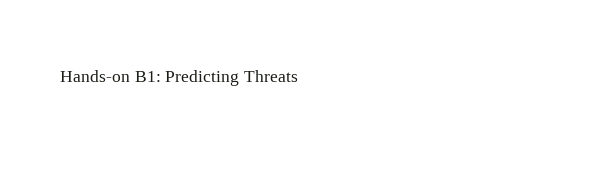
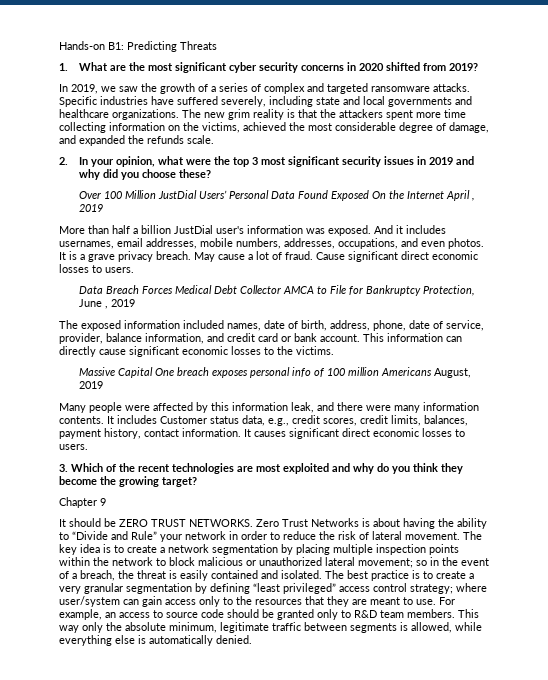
+ 1. What are the most significant cyber security concerns in 2020 shifted from 2019?
+ In 2019, we saw the growth of a series of complex and targeted ransomware attacks. Specific industries have suffered severely, including state and local governments and healthcare organizations. The new grim reality is that the attackers spent more time collecting information on the victims, achieved the most considerable degree of damage, and expanded the refunds scale.
+ 2. In your opinion, what were the top 3 most significant security issues in 2019 and why did you choose these?
+ Over 100 Million JustDial Users’ Personal Data Found Exposed On the Internet April , 2019
+ More than half a billion JustDial user's information was exposed. And it includes usernames, email addresses, mobile numbers, addresses, occupations, and even photos. It is a grave privacy breach. May cause a lot of fraud. Cause significant direct economic losses to users.
+ Data Breach Forces Medical Debt Collector AMCA to File for Bankruptcy Protection, June , 2019
+ The exposed information included names, date of birth, address, phone, date of service, provider, balance information, and credit card or bank account. This information can directly cause significant economic losses to the victims.
+ Massive Capital One breach exposes personal info of 100 million Americans August, 2019
+ Many people were affected by this information leak, and there were many information contents. It includes Customer status data, e.g., credit scores, credit limits, balances, payment history, contact information. It causes significant direct economic losses to users.
+ 3. Which of the recent technologies are most exploited and why do you think they become the growing target?
+ Chapter 9
+ It should be ZERO TRUST NETWORKS. Zero Trust Networks is about having the ability to “Divide and Rule” your network in order to reduce the risk of lateral movement. The key idea is to create a network segmentation by placing multiple inspection points within the network to block malicious or unauthorized lateral movement; so in the event of a breach, the threat is easily contained and isolated. The best practice is to create a very granular segmentation by defining “least privileged” access control strategy; where user/system can gain access only to the resources that they are meant to use. For example, an access to source code should be granted only to R&D team members. This way only the absolute minimum, legitimate traffic between segments is allowed, while everything else is automatically denied.

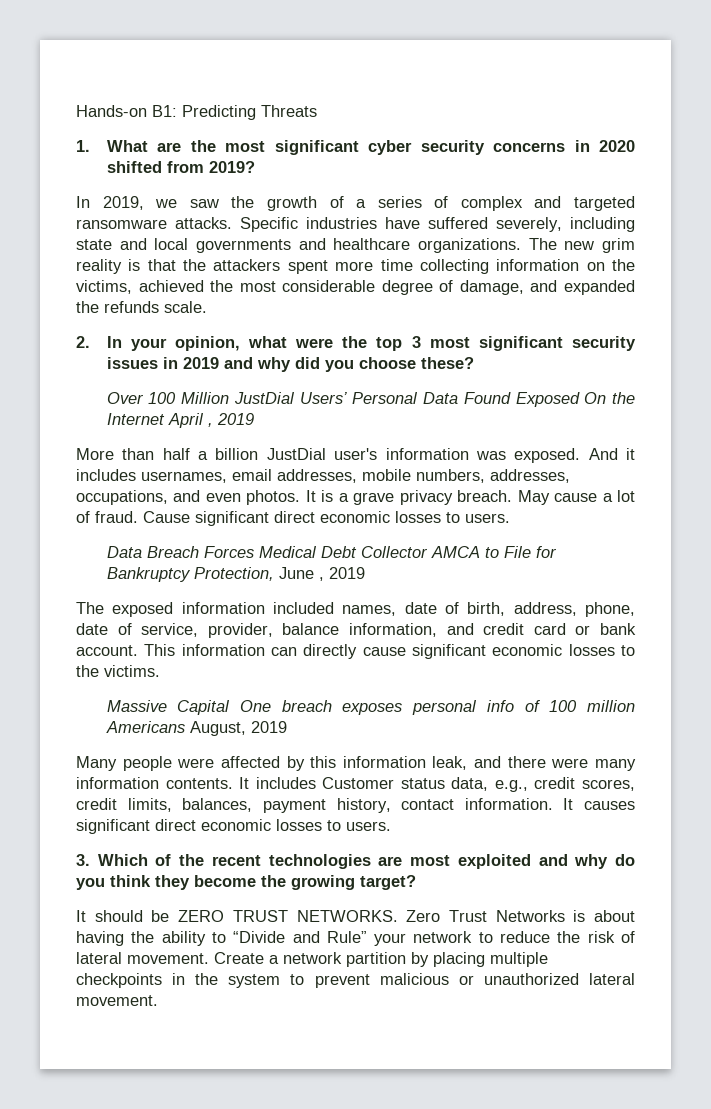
- Chapter 9
- Zero Trust Networks is about having the ability to “Divide and Rule” your network in order to reduce the risk of lateral movement.
+ Zero Trust Networks is about having the ability to “Divide and Rule” your network to reduce the risk of lateral movement.
- The key idea is to create a network segmentation by placing multiple inspection points within the network to block malicious or unauthorized lateral movement; so in the event of a breach, the threat is easily contained and isolated. The best practice is to create a very granular segmentation by defining “least privileged” access control strategy; where user/system can gain access only to the resources that they are meant to use. For example, an access to source code should be granted only to R&D team members. This way only the absolute minimum, legitimate traffic between segments is allowed, while everything else is automatically denied.
+ Create a network partition by placing multiple checkpoints in the system to prevent malicious or unauthorized lateral movement.

